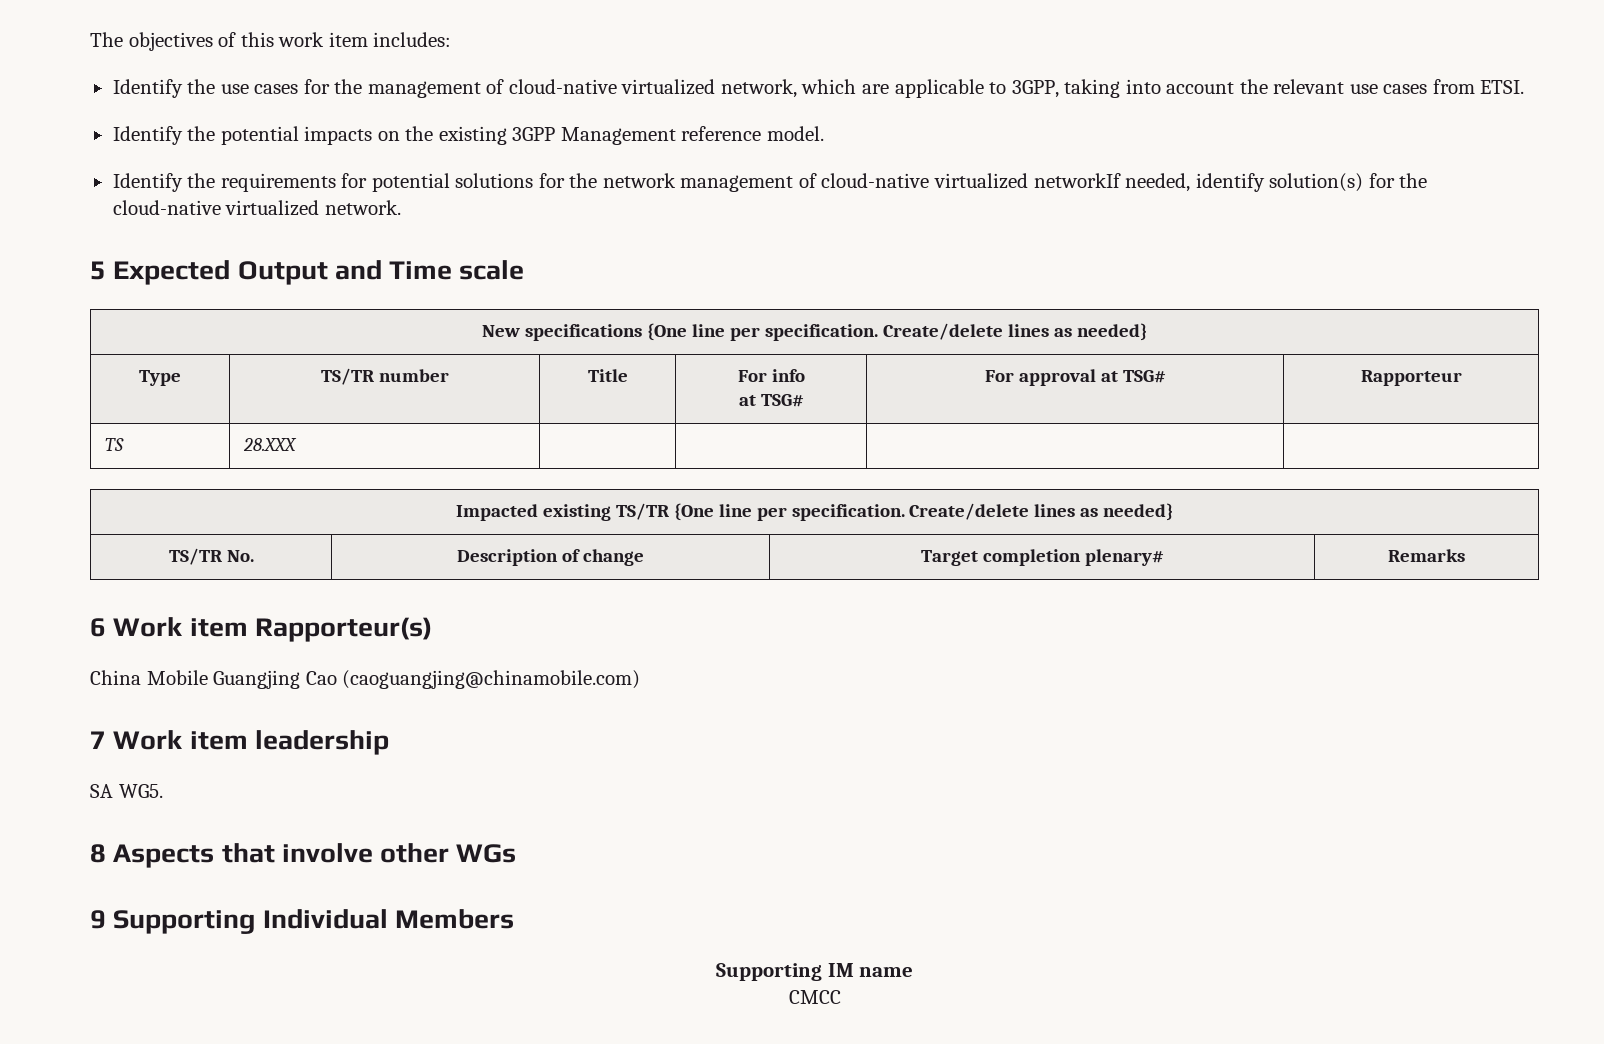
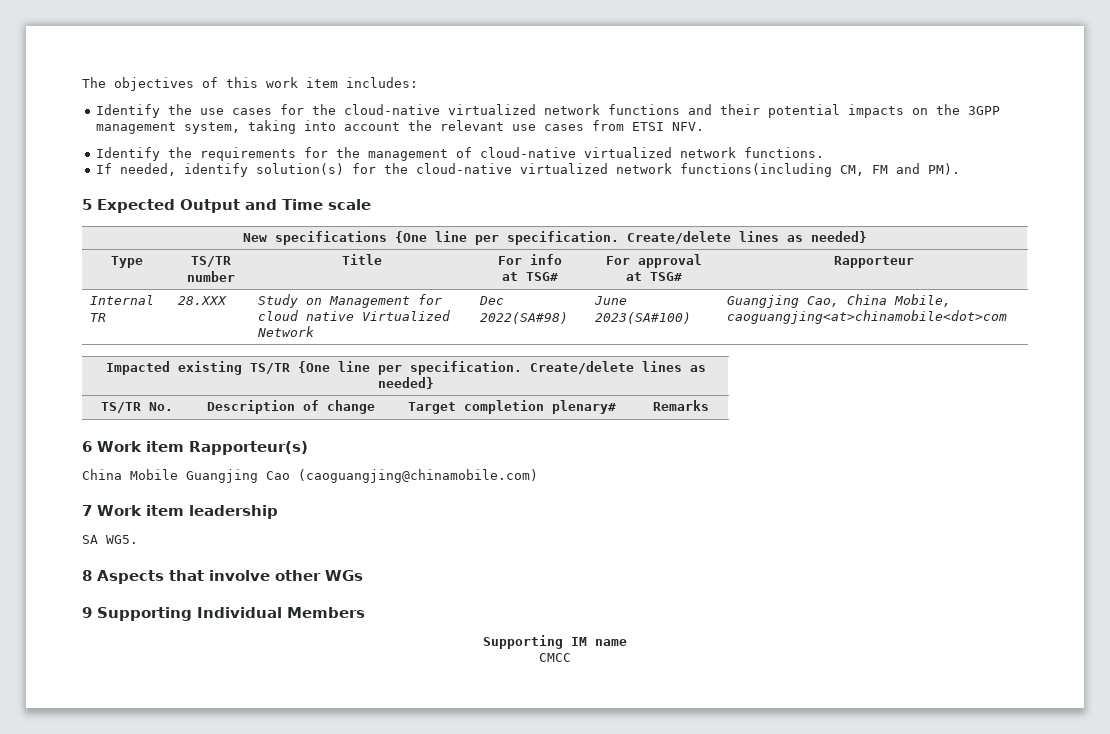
- Identify the use cases for the management of cloud-native virtualized network, which are applicable to 3GPP, taking into account the relevant use cases from ETSI.
- Identify the potential impacts on the existing 3GPP Management reference model.
+ Identify the use cases for the cloud-native virtualized network functions and their potential impacts on the 3GPP management system, taking into account the relevant use cases from ETSI NFV.
- Identify the requirements for potential solutions for the network management of cloud-native virtualized networkIf needed, identify solution(s) for the cloud-native virtualized network.
+ Identify the requirements for the management of cloud-native virtualized network functions.
+ If needed, identify solution(s) for the cloud-native virtualized network functions(including CM, FM and PM).
- TS | 28.XXX | | | |
+ Internal TR | 28.XXX | Study on Management for cloud native Virtualized Network | Dec 2022(SA#98) | June 2023(SA#100) | Guangjing Cao, China Mobile, caoguangjing<at>chinamobile<dot>com

